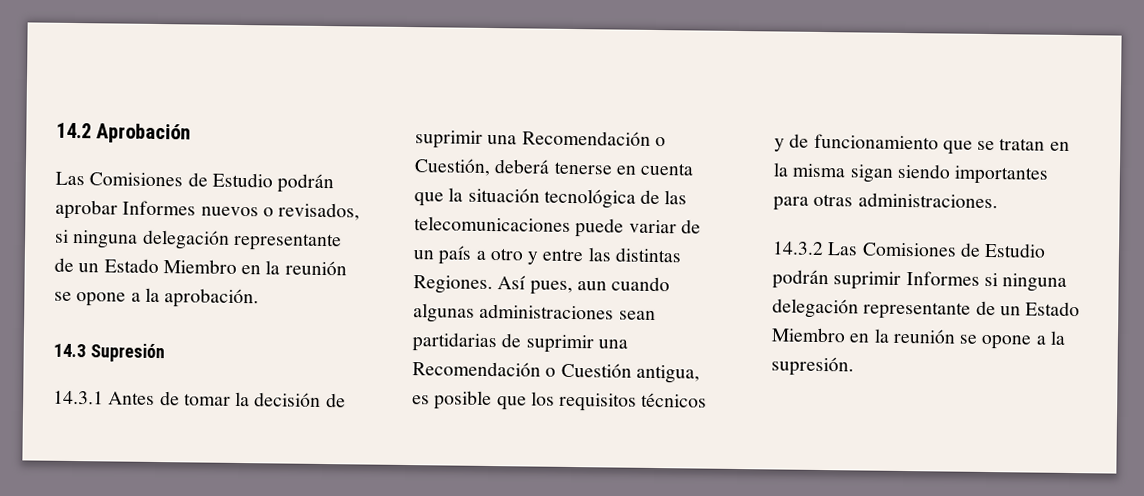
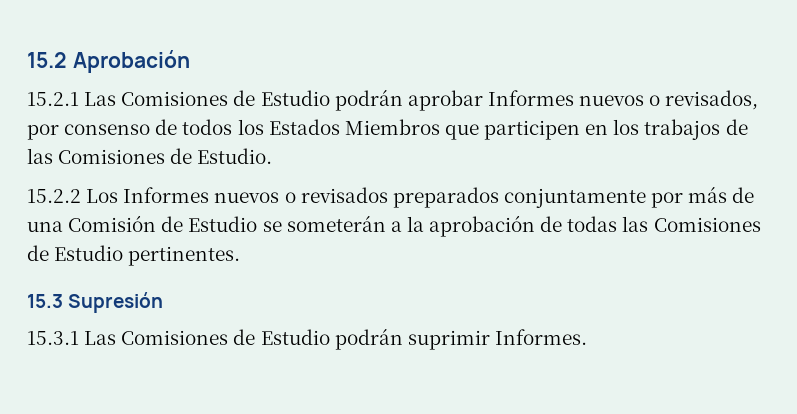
- 14.2 Aprobación
+ 15.2 Aprobación
- Las Comisiones de Estudio podrán aprobar Informes nuevos o revisados, si ninguna delegación representante de un Estado Miembro en la reunión se opone a la aprobación.
- 14.3 Supresión
- 14.3.1 Antes de tomar la decisión de suprimir una Recomendación o Cuestión, deberá tenerse en cuenta que la situación tecnológica de las telecomunicaciones puede variar de un país a otro y entre las distintas Regiones. Así pues, aun cuando algunas administraciones sean partidarias de suprimir una Recomendación o Cuestión antigua, es posible que los requisitos técnicos y de funcionamiento que se tratan en la misma sigan siendo importantes para otras administraciones.
- 14.3.2 Las Comisiones de Estudio podrán suprimir Informes si ninguna delegación representante de un Estado Miembro en la reunión se opone a la supresión.
+ 15.2.1 Las Comisiones de Estudio podrán aprobar Informes nuevos o revisados, por consenso de todos los Estados Miembros que participen en los trabajos de las Comisiones de Estudio.
+ 15.2.2 Los Informes nuevos o revisados preparados conjuntamente por más de una Comisión de Estudio se someterán a la aprobación de todas las Comisiones de Estudio pertinentes.
+ 15.3 Supresión
+ 15.3.1 Las Comisiones de Estudio podrán suprimir Informes.

